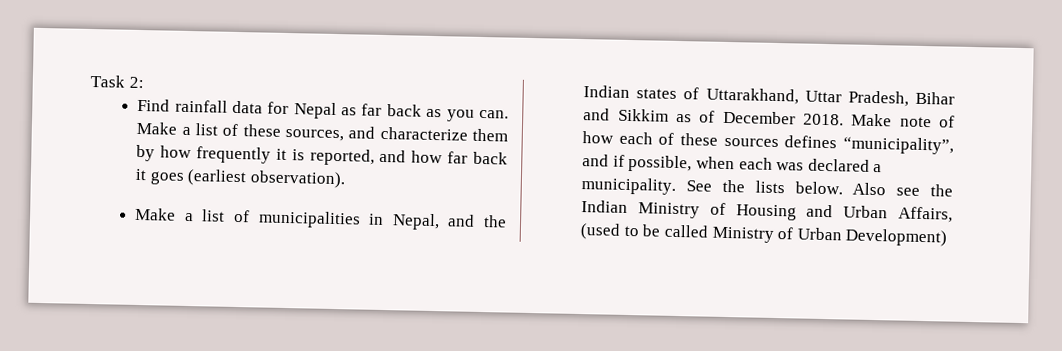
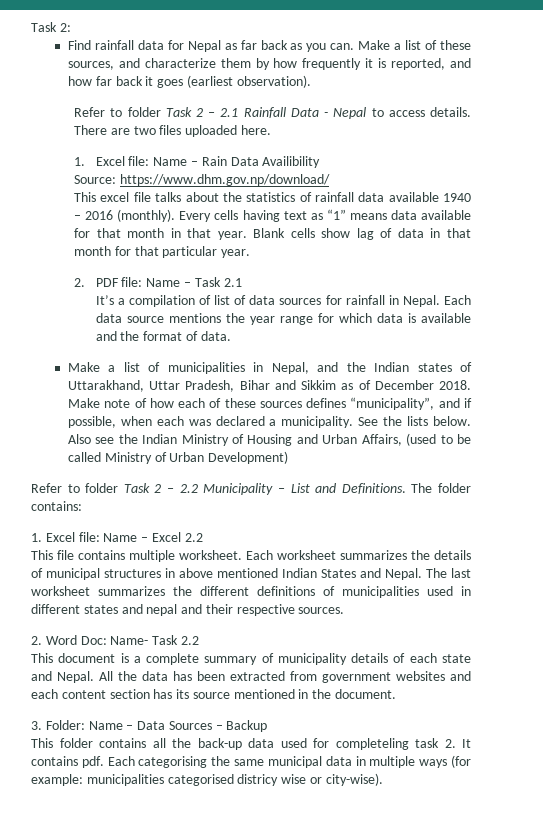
+ Refer to folder Task 2 – 2.1 Rainfall Data - Nepal to access details. There are two files uploaded here.
+ 1. Excel file: Name – Rain Data Availibility
+ Source: https://www.dhm.gov.np/download/
+ This excel file talks about the statistics of rainfall data available 1940 – 2016 (monthly). Every cells having text as “1” means data available for that month in that year. Blank cells show lag of data in that month for that particular year.
+ 2. PDF file: Name – Task 2.1
+ It’s a compilation of list of data sources for rainfall in Nepal. Each data source mentions the year range for which data is available and the format of data.
+ Refer to folder Task 2 – 2.2 Municipality – List and Definitions. The folder contains:
+ 1. Excel file: Name – Excel 2.2
+ This file contains multiple worksheet. Each worksheet summarizes the details of municipal structures in above mentioned Indian States and Nepal. The last worksheet summarizes the different definitions of municipalities used in different states and nepal and their respective sources.
+ 2. Word Doc: Name- Task 2.2
+ This document is a complete summary of municipality details of each state and Nepal. All the data has been extracted from government websites and each content section has its source mentioned in the document.
+ 3. Folder: Name – Data Sources – Backup
+ This folder contains all the back-up data used for completeling task 2. It contains pdf. Each categorising the same municipal data in multiple ways (for example: municipalities categorised districy wise or city-wise).

